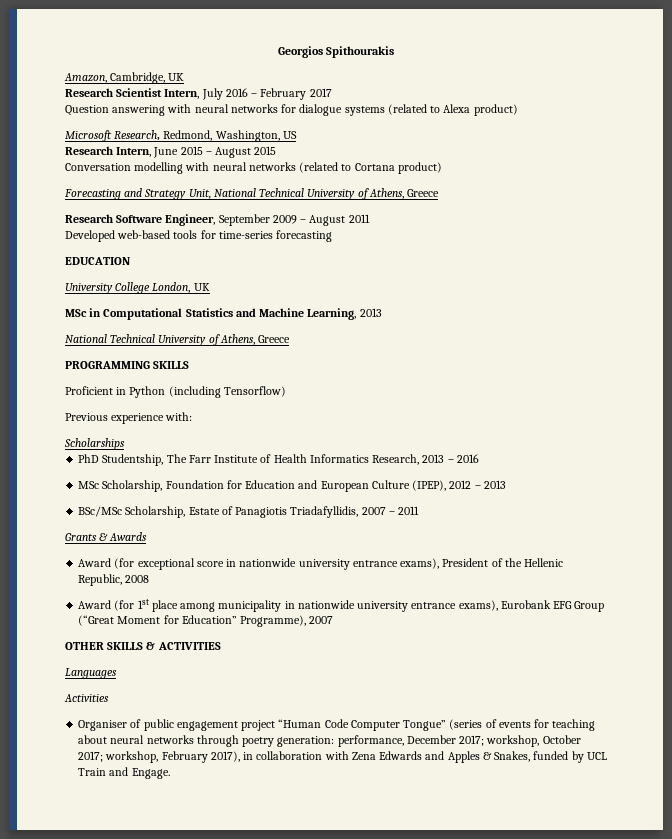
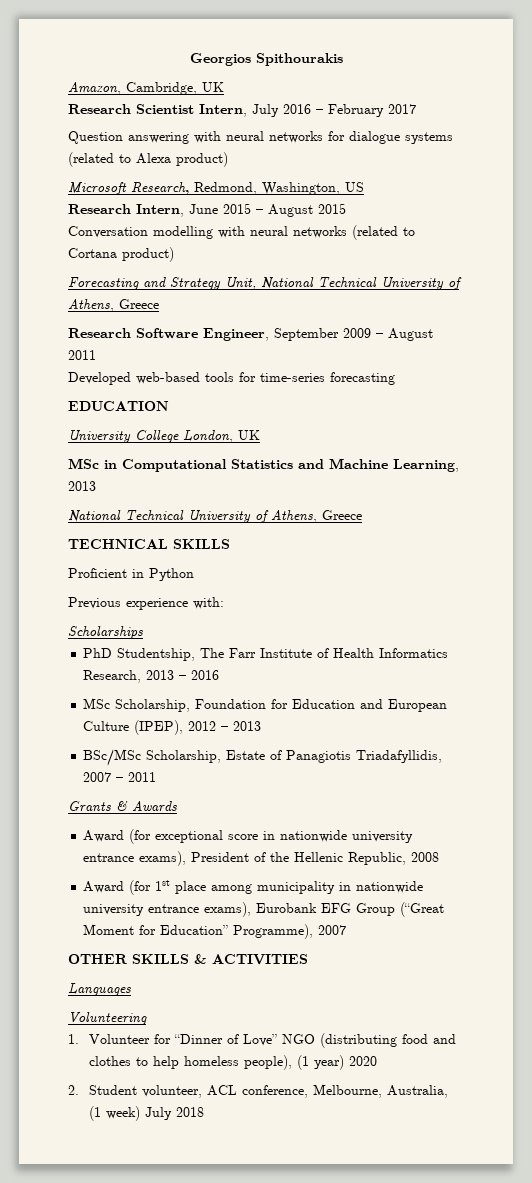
- PROGRAMMING SKILLS
+ TECHNICAL SKILLS
- Proficient in Python (including Tensorflow)
+ Proficient in Python
- Activities
- Organiser of public engagement project “Human Code Computer Tongue” (series of events for teaching about neural networks through poetry generation: performance, December 2017; workshop, October 2017; workshop, February 2017), in collaboration with Zena Edwards and Apples & Snakes, funded by UCL Train and Engage.
+ Volunteering
+ 1. Volunteer for “Dinner of Love” NGO (distributing food and clothes to help homeless people), (1 year) 2020
+ 2. Student volunteer, ACL conference, Melbourne, Australia, (1 week) July 2018

